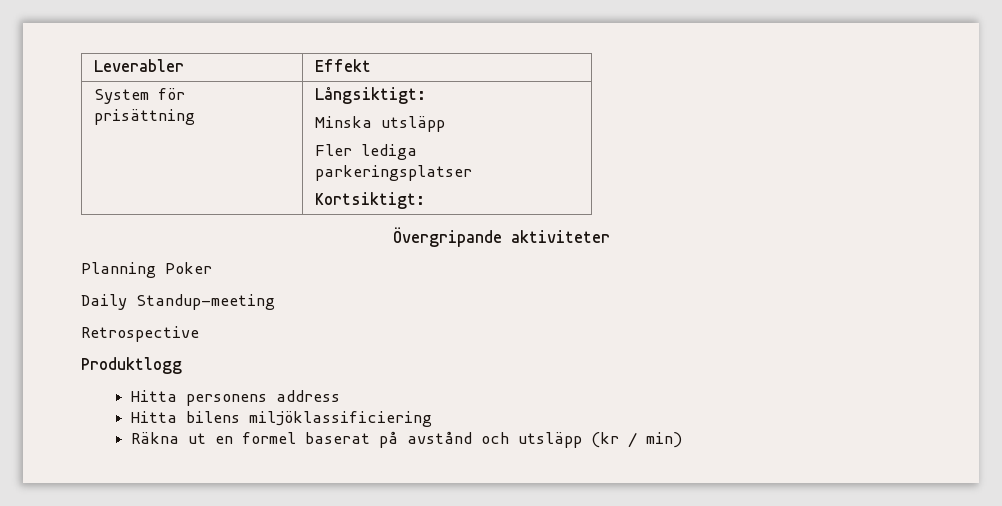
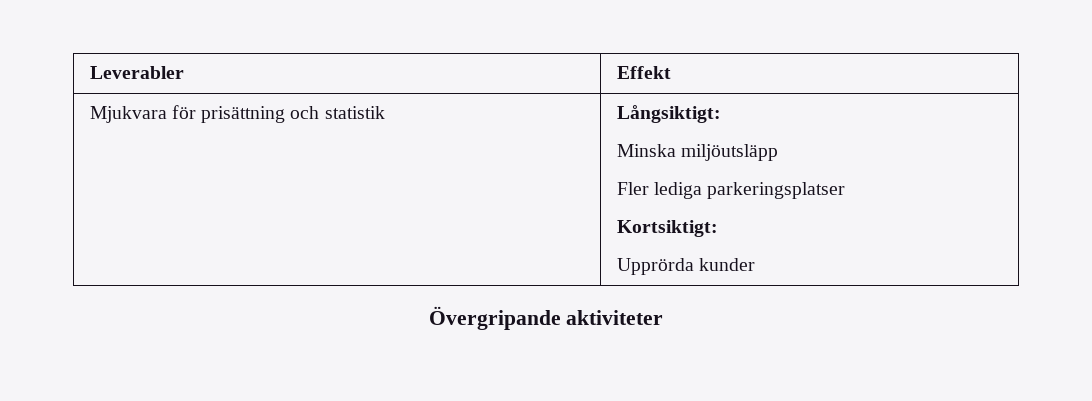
- System för prisättning | Långsiktigt:
- Minska utsläpp
+ Mjukvara för prisättning och statistik | Långsiktigt:
+ Minska miljöutsläpp
  Fler lediga parkeringsplatser
  Kortsiktigt:
+ Upprörda kunder
- Planning Poker
- Daily Standup-meeting
- Retrospective
- Produktlogg
- Hitta personens address
- Hitta bilens miljöklassificiering
- Räkna ut en formel baserat på avstånd och utsläpp (kr / min)

